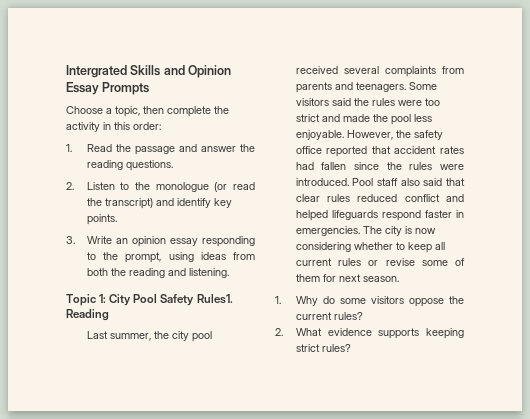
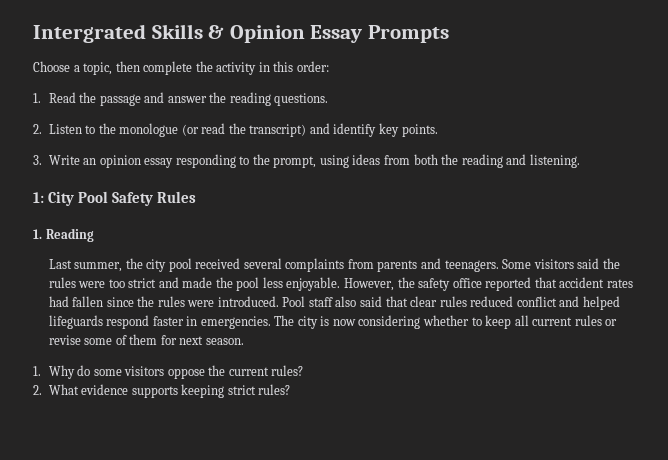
- Intergrated Skills and Opinion Essay Prompts
+ Intergrated Skills & Opinion Essay Prompts
- Topic 1: City Pool Safety Rules1. Reading
+ 1: City Pool Safety Rules
+ 1. Reading

